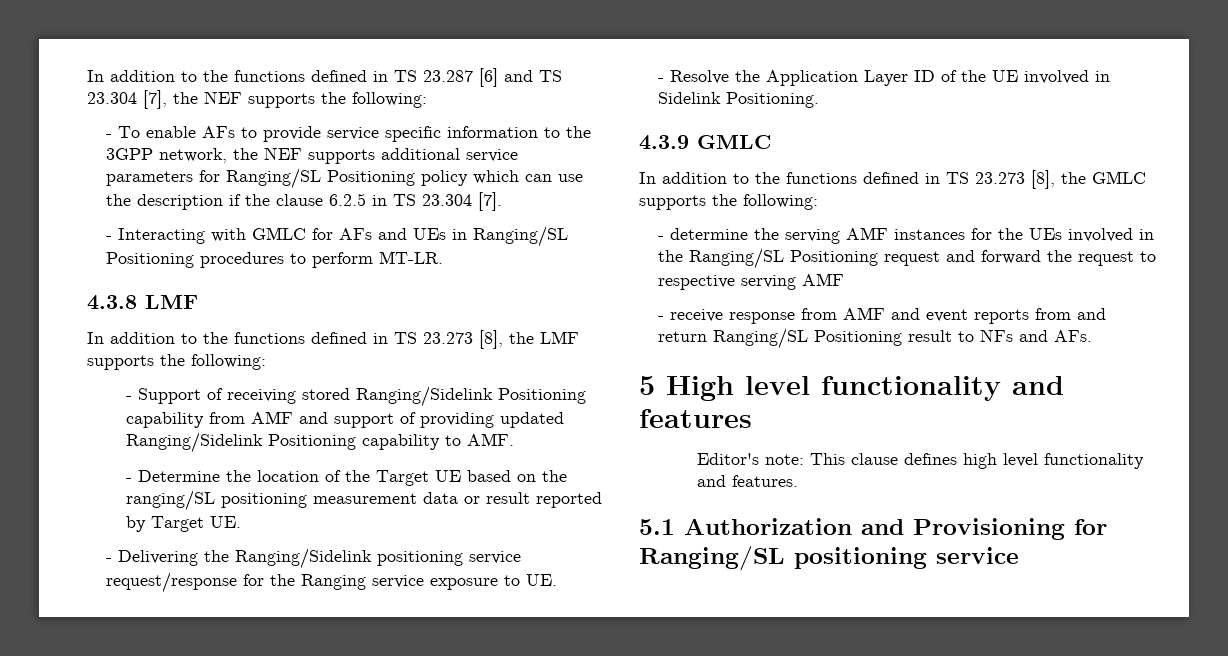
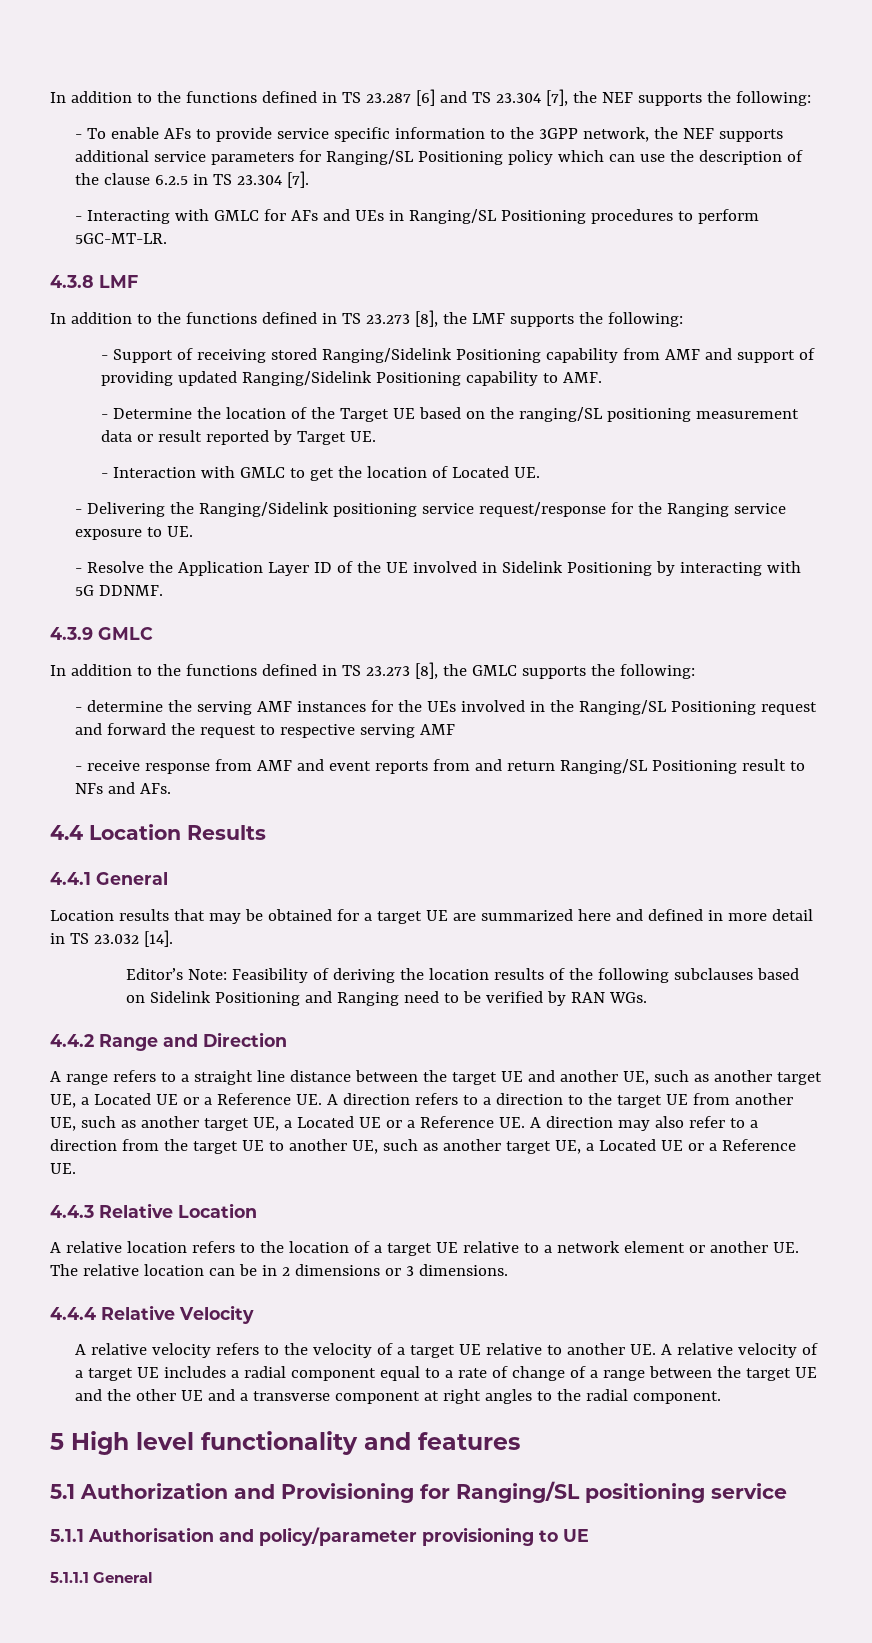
- - To enable AFs to provide service specific information to the 3GPP network, the NEF supports additional service parameters for Ranging/SL Positioning policy which can use the description if the clause 6.2.5 in TS 23.304 [7].
+ - To enable AFs to provide service specific information to the 3GPP network, the NEF supports additional service parameters for Ranging/SL Positioning policy which can use the description of the clause 6.2.5 in TS 23.304 [7].
- - Interacting with GMLC for AFs and UEs in Ranging/SL Positioning procedures to perform MT-LR.
+ - Interacting with GMLC for AFs and UEs in Ranging/SL Positioning procedures to perform 5GC-MT-LR.
+ - Interaction with GMLC to get the location of Located UE.
- - Resolve the Application Layer ID of the UE involved in Sidelink Positioning.
+ - Resolve the Application Layer ID of the UE involved in Sidelink Positioning by interacting with 5G DDNMF.
+ 4.4 Location Results
+ 4.4.1 General
+ Location results that may be obtained for a target UE are summarized here and defined in more detail in TS 23.032 [14].
+ Editor’s Note: Feasibility of deriving the location results of the following subclauses based on Sidelink Positioning and Ranging need to be verified by RAN WGs.
+ 4.4.2 Range and Direction
+ A range refers to a straight line distance between the target UE and another UE, such as another target UE, a Located UE or a Reference UE. A direction refers to a direction to the target UE from another UE, such as another target UE, a Located UE or a Reference UE. A direction may also refer to a direction from the target UE to another UE, such as another target UE, a Located UE or a Reference UE.
+ 4.4.3 Relative Location
+ A relative location refers to the location of a target UE relative to a network element or another UE. The relative location can be in 2 dimensions or 3 dimensions.
+ 4.4.4 Relative Velocity
+ A relative velocity refers to the velocity of a target UE relative to another UE. A relative velocity of a target UE includes a radial component equal to a rate of change of a range between the target UE and the other UE and a transverse component at right angles to the radial component.
- Editor's note: This clause defines high level functionality and features.
+ 5.1.1 Authorisation and policy/parameter provisioning to UE
+ 5.1.1.1 General

